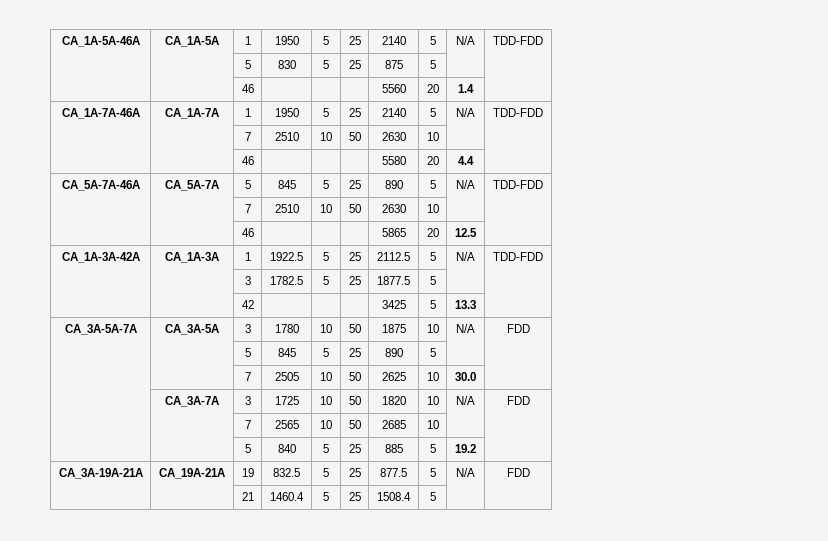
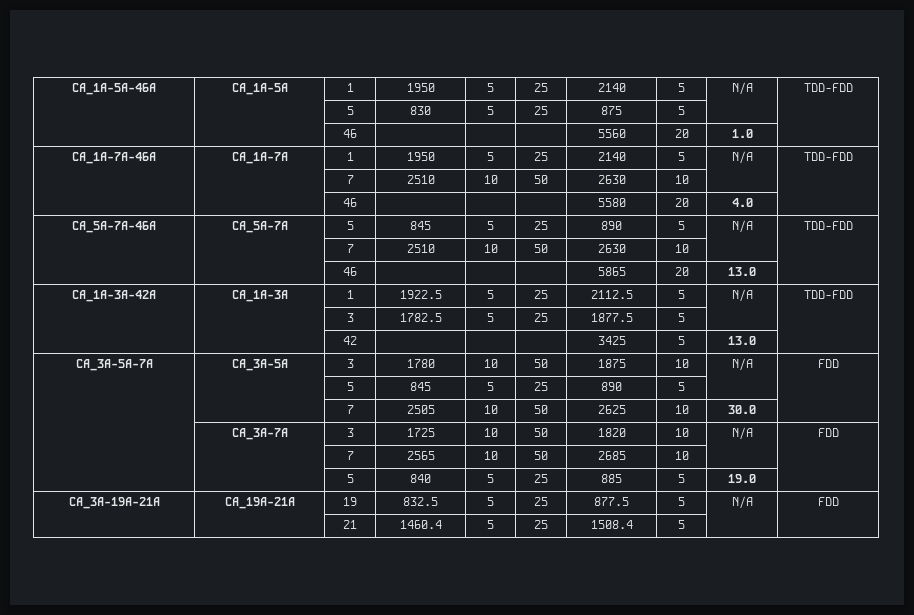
- | | 46 | | | | 5560 | 20 | 1.4 |
+ | | 46 | | | | 5560 | 20 | 1.0 |
- | | 46 | | | | 5580 | 20 | 4.4 |
+ | | 46 | | | | 5580 | 20 | 4.0 |
- | | 46 | | | | 5865 | 20 | 12.5 |
+ | | 46 | | | | 5865 | 20 | 13.0 |
- | | 42 | | | | 3425 | 5 | 13.3 |
+ | | 42 | | | | 3425 | 5 | 13.0 |
- | | 5 | 840 | 5 | 25 | 885 | 5 | 19.2 |
+ | | 5 | 840 | 5 | 25 | 885 | 5 | 19.0 |

